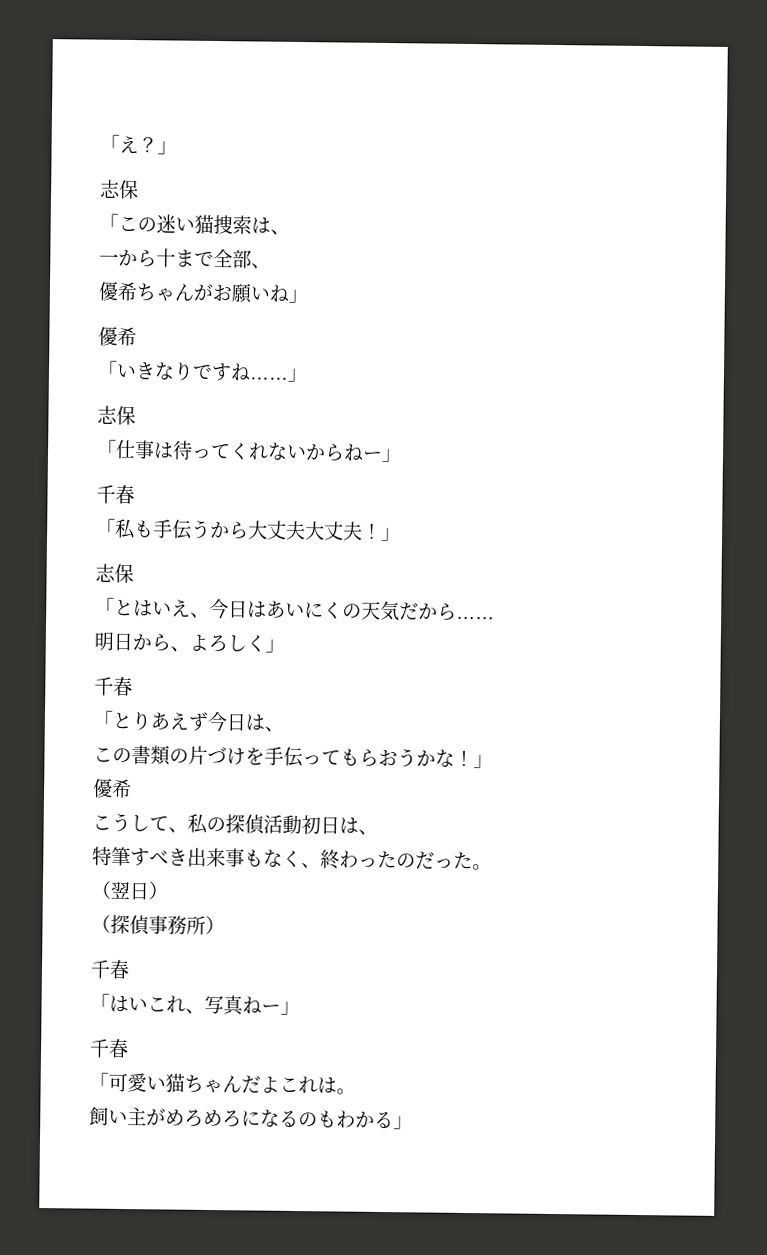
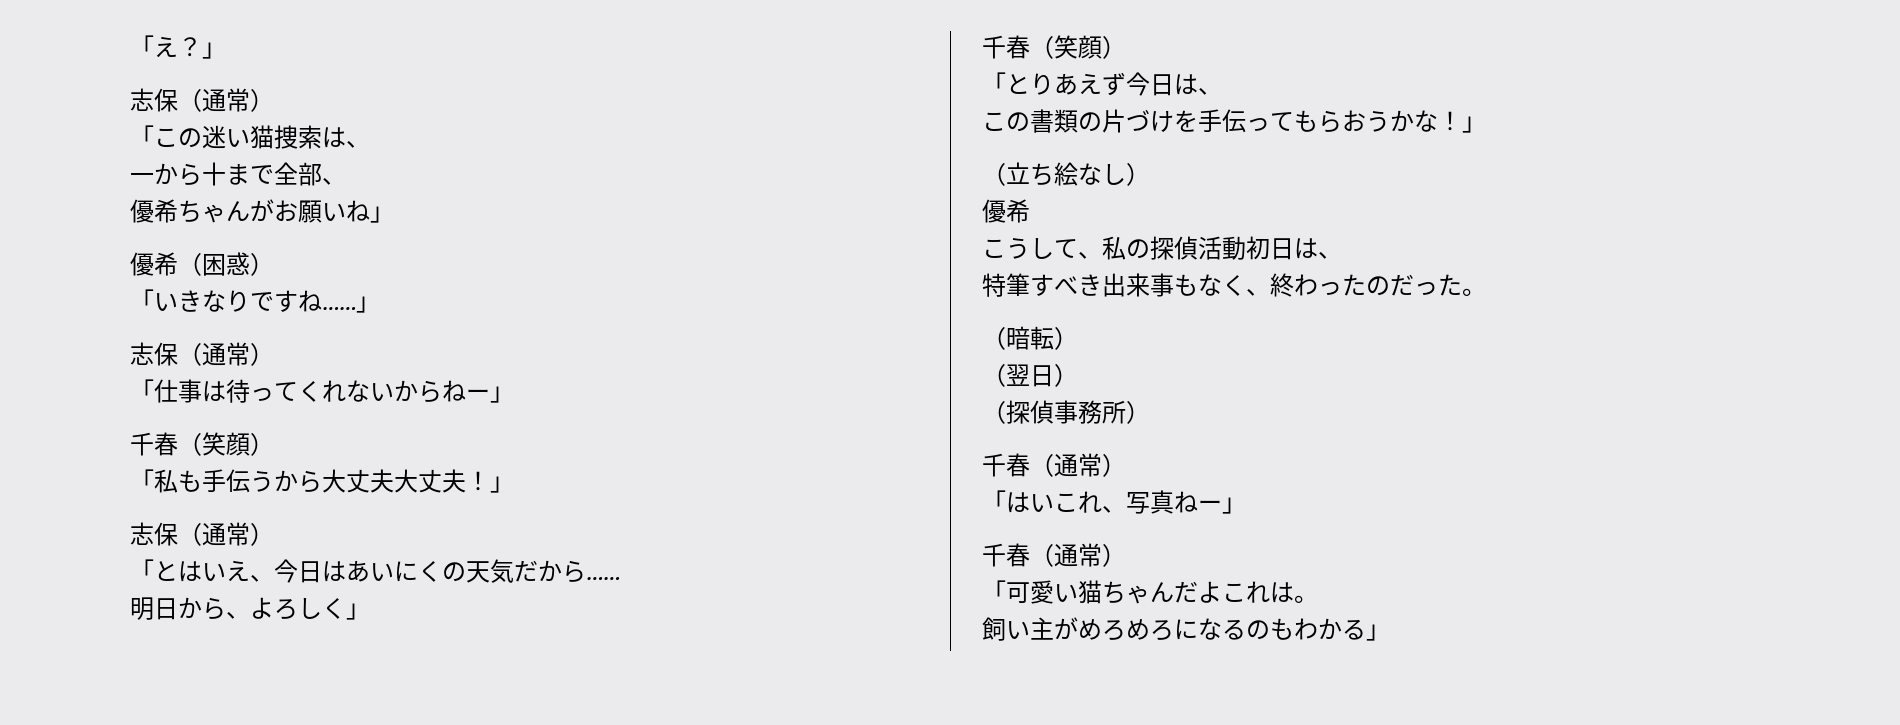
  「え？」
- 志保
+ 志保（通常）
  優希ちゃんがお願いね」
- 優希
+ 優希（困惑）
  「いきなりですね……」
- 志保
+ 志保（通常）
  「仕事は待ってくれないからねー」
- 千春
+ 千春（笑顔）
  「私も手伝うから大丈夫大丈夫！」
- 志保
+ 志保（通常）
  明日から、よろしく」
- 千春
+ 千春（笑顔）
+ （立ち絵なし）
+ （暗転）
  （探偵事務所）
- 千春
+ 千春（通常）
  「はいこれ、写真ねー」
- 千春
+ 千春（通常）

